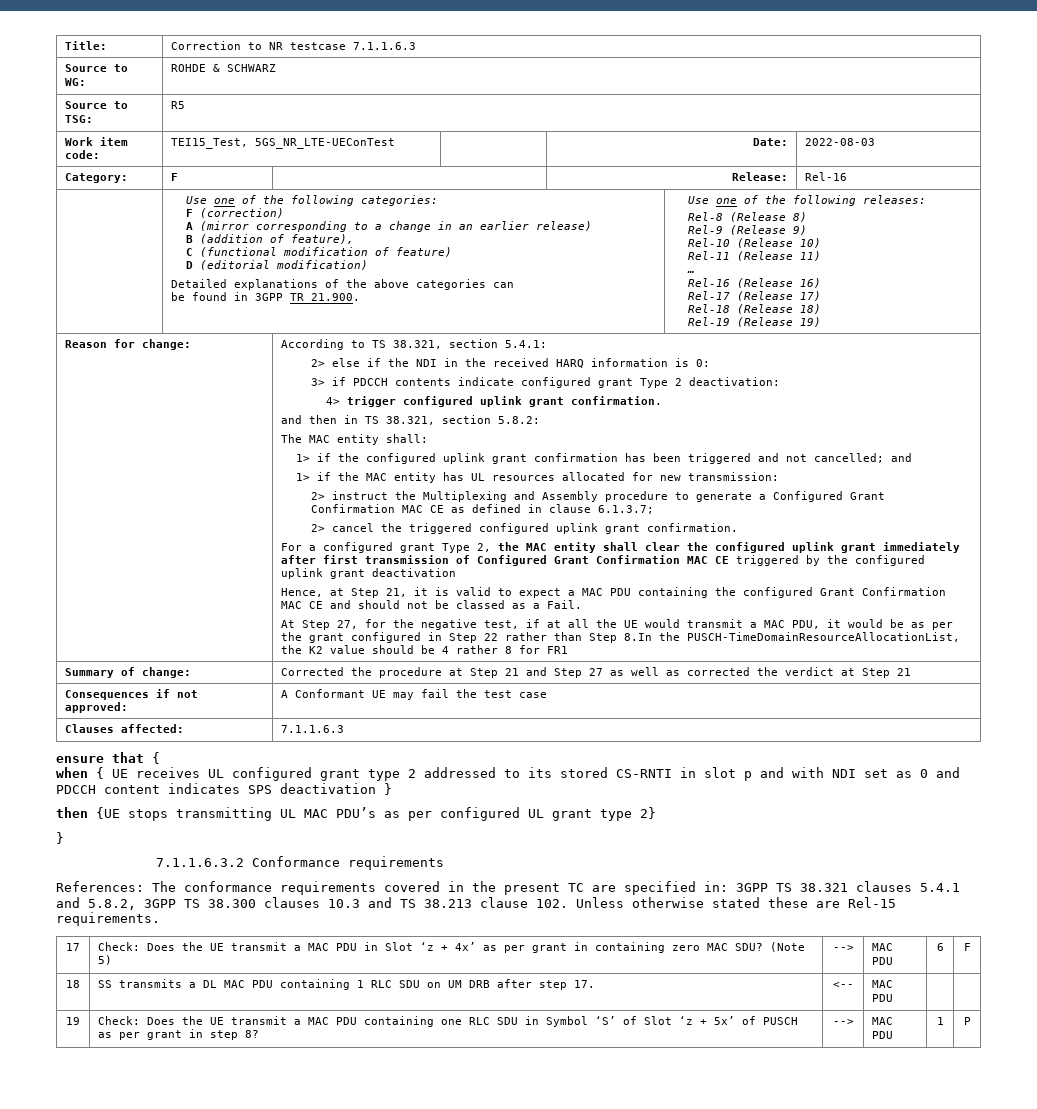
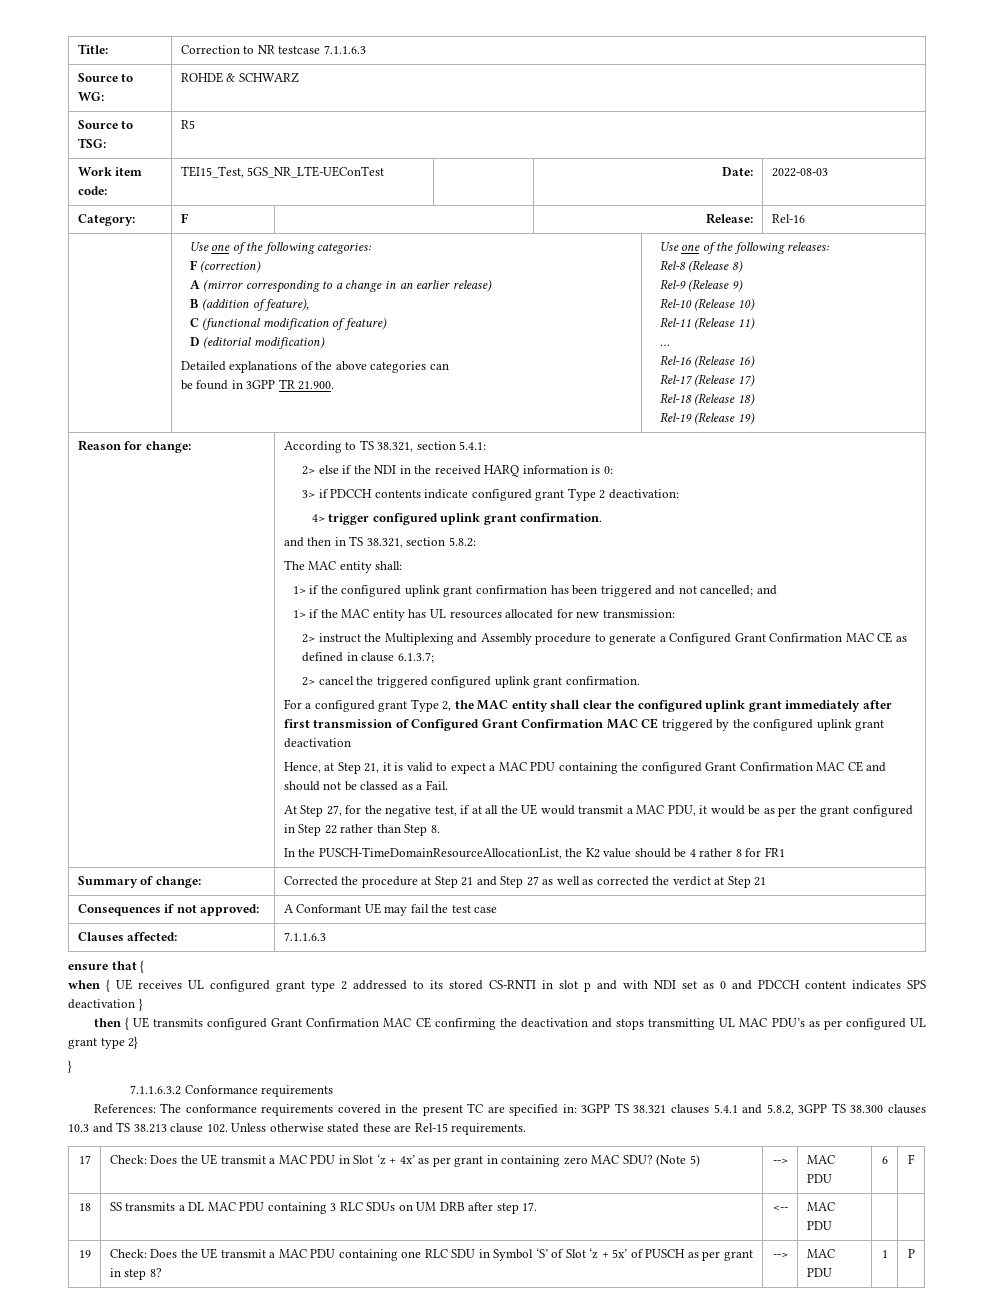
- At Step 27, for the negative test, if at all the UE would transmit a MAC PDU, it would be as per the grant configured in Step 22 rather than Step 8.In the PUSCH-TimeDomainResourceAllocationList, the K2 value should be 4 rather 8 for FR1
+ At Step 27, for the negative test, if at all the UE would transmit a MAC PDU, it would be as per the grant configured in Step 22 rather than Step 8.
+ In the PUSCH-TimeDomainResourceAllocationList, the K2 value should be 4 rather 8 for FR1
- then {UE stops transmitting UL MAC PDU’s as per configured UL grant type 2}
+ then { UE transmits configured Grant Confirmation MAC CE confirming the deactivation and stops transmitting UL MAC PDU’s as per configured UL grant type 2}
- 18 | SS transmits a DL MAC PDU containing 1 RLC SDU on UM DRB after step 17. | <-- | MAC PDU | |
+ 18 | SS transmits a DL MAC PDU containing 3 RLC SDUs on UM DRB after step 17. | <-- | MAC PDU | |

